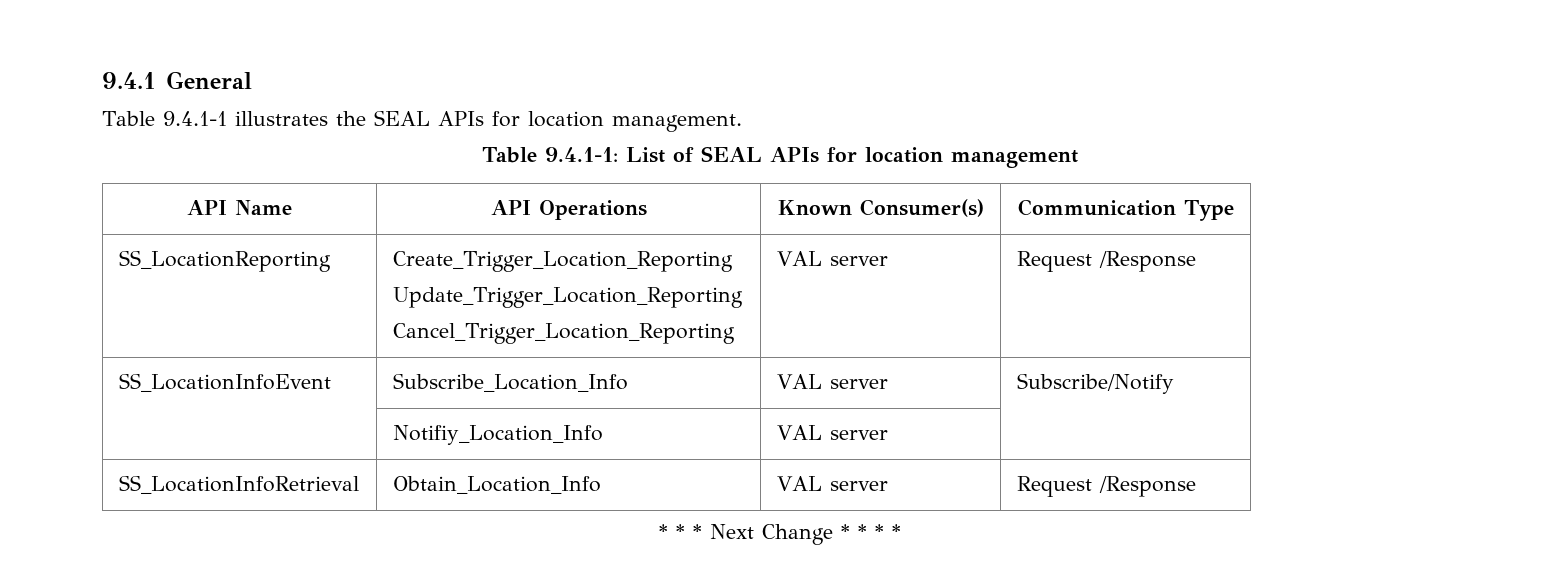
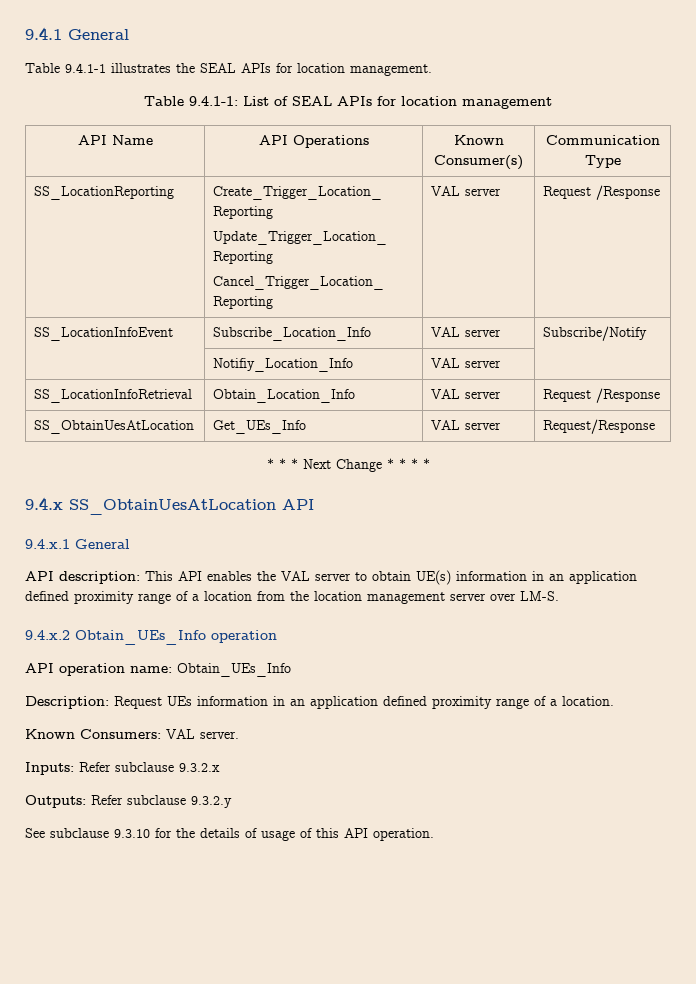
+ SS_ObtainUesAtLocation | Get_UEs_Info | VAL server | Request/Response
+ 9.4.x SS_ObtainUesAtLocation API
+ 9.4.x.1 General
+ API description: This API enables the VAL server to obtain UE(s) information in an application defined proximity range of a location from the location management server over LM-S.
+ 9.4.x.2 Obtain_UEs_Info operation
+ API operation name: Obtain_UEs_Info
+ Description: Request UEs information in an application defined proximity range of a location.
+ Known Consumers: VAL server.
+ Inputs: Refer subclause 9.3.2.x
+ Outputs: Refer subclause 9.3.2.y
+ See subclause 9.3.10 for the details of usage of this API operation.

